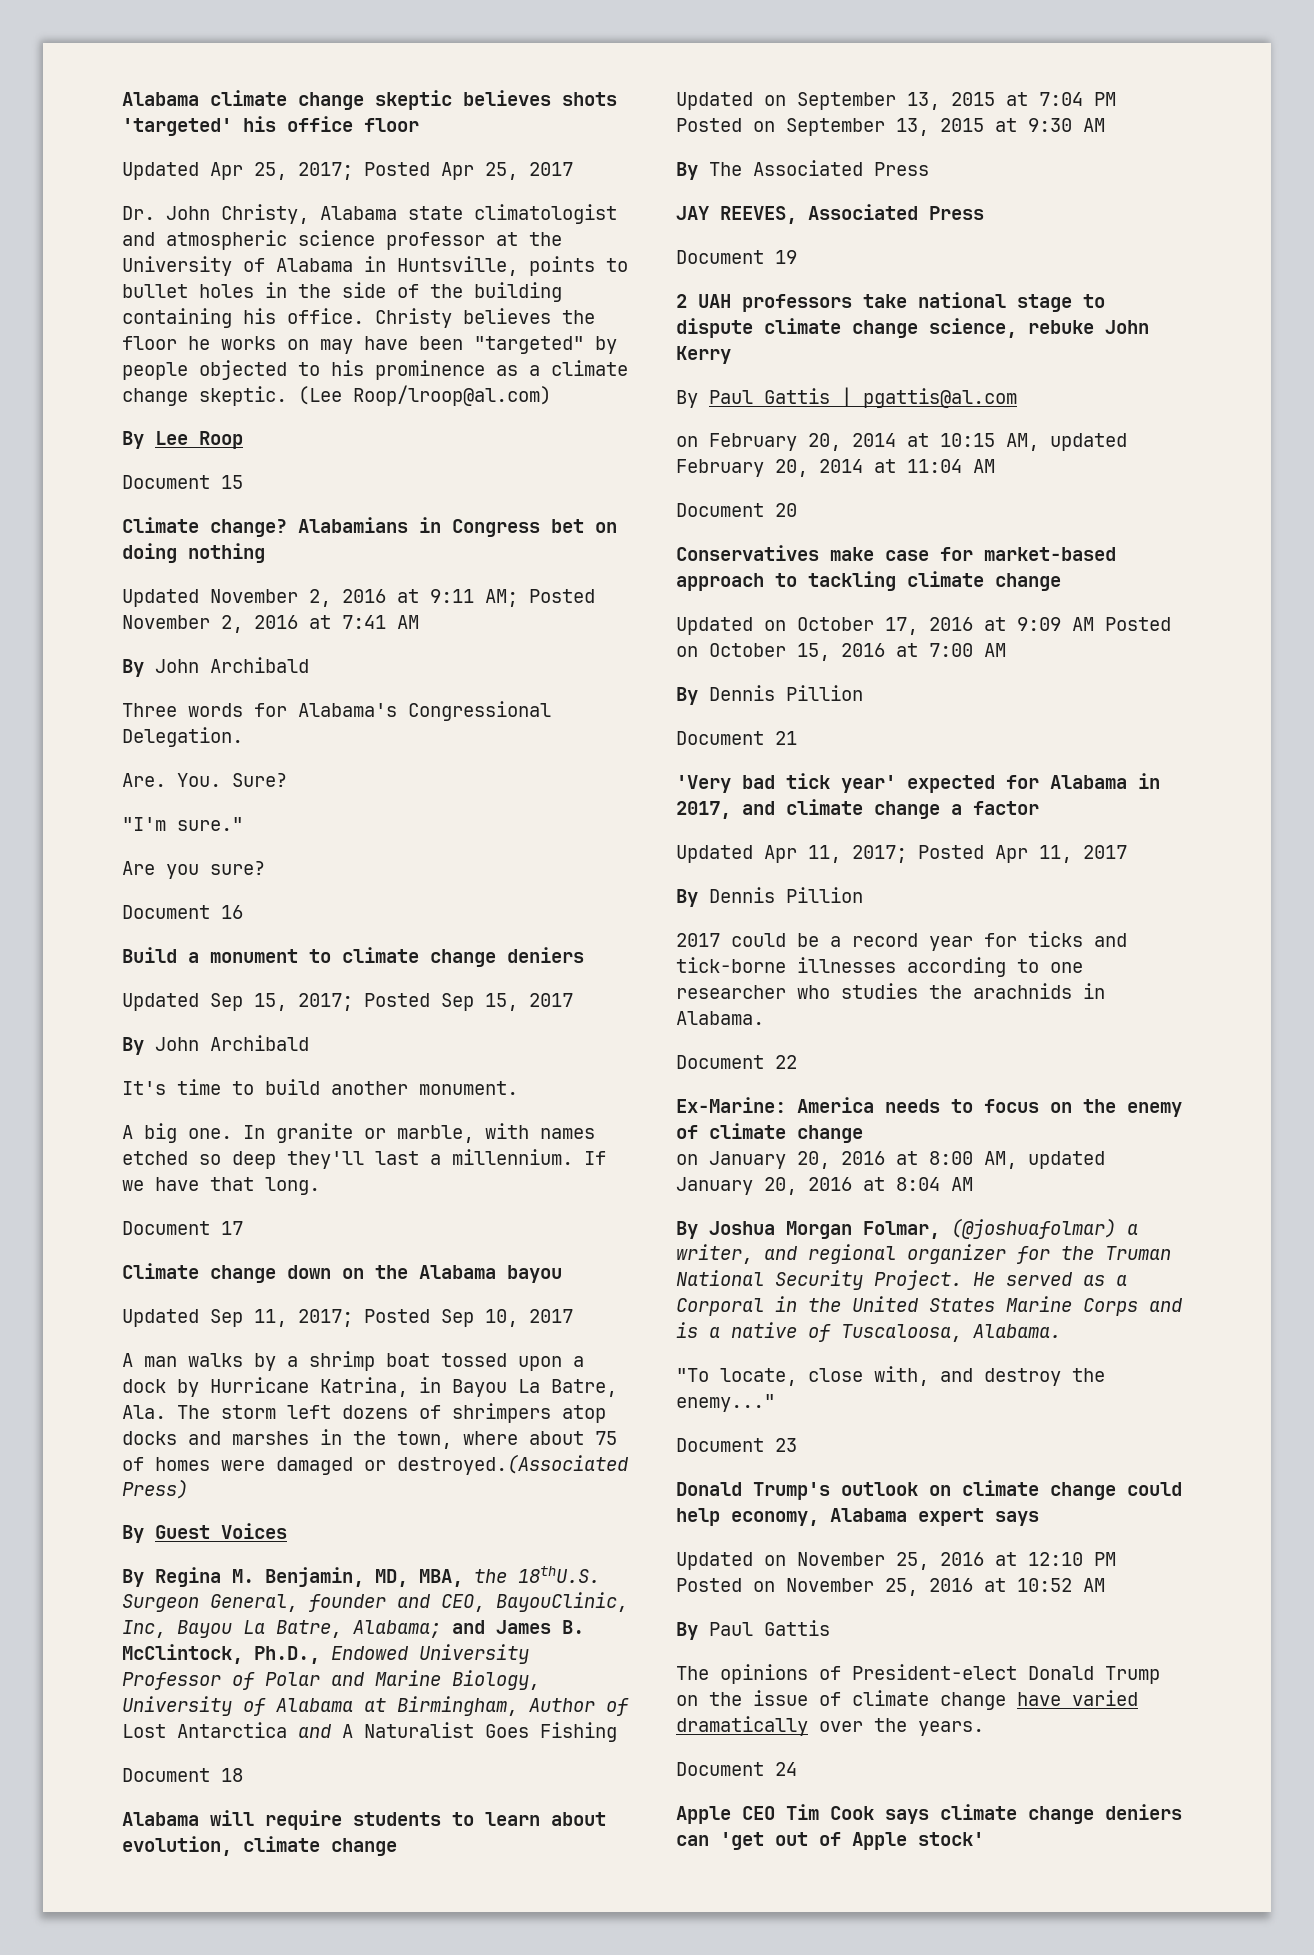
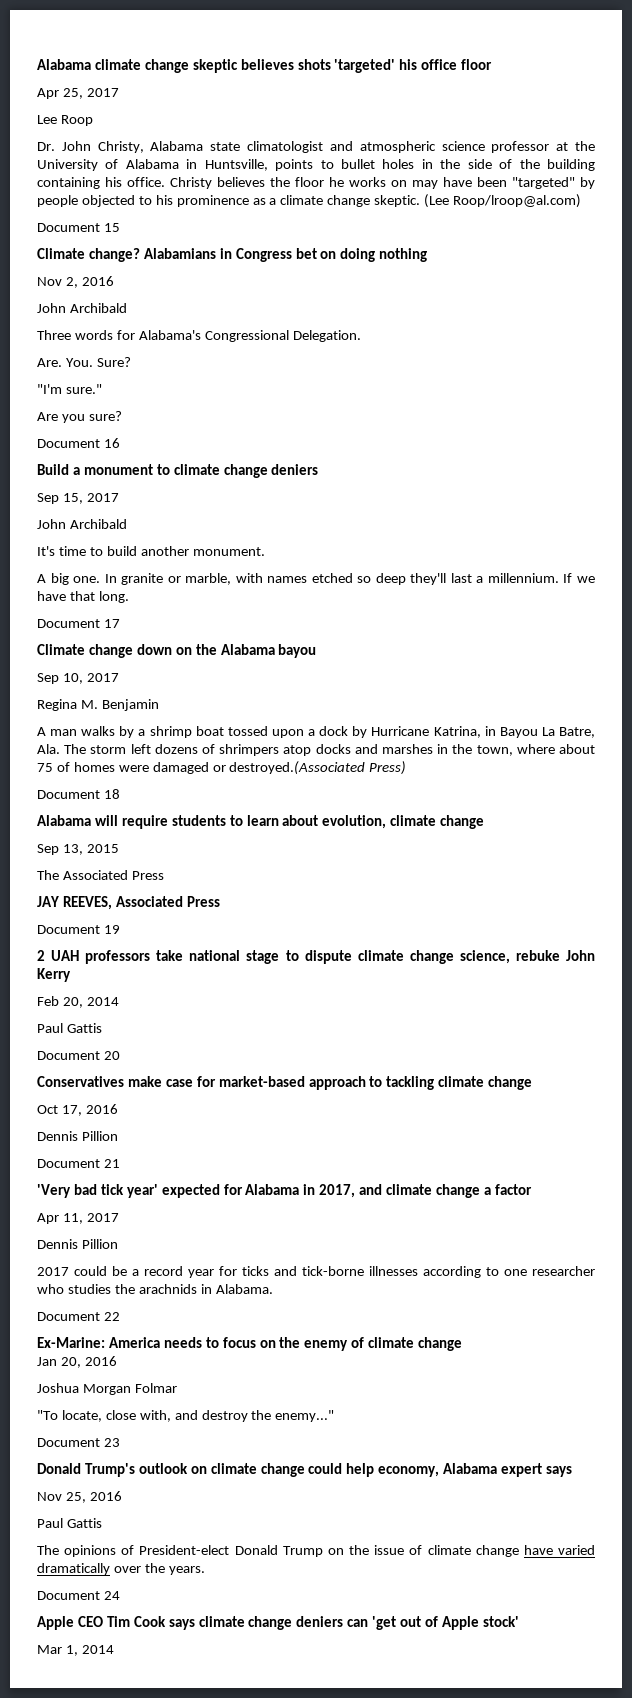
- Updated Apr 25, 2017; Posted Apr 25, 2017
+ Apr 25, 2017
+ Lee Roop
- By Lee Roop
- Updated November 2, 2016 at 9:11 AM; Posted November 2, 2016 at 7:41 AM
- By John Archibald
+ Nov 2, 2016
+ John Archibald
- Updated Sep 15, 2017; Posted Sep 15, 2017
- By John Archibald
+ Sep 15, 2017
+ John Archibald
- Updated Sep 11, 2017; Posted Sep 10, 2017
+ Sep 10, 2017
+ Regina M. Benjamin
- By Guest Voices
- By Regina M. Benjamin, MD, MBA, the 18thU.S. Surgeon General, founder and CEO, BayouClinic, Inc, Bayou La Batre, Alabama; and James B. McClintock, Ph.D., Endowed University Professor of Polar and Marine Biology, University of Alabama at Birmingham, Author of Lost Antarctica and A Naturalist Goes Fishing
- Updated on September 13, 2015 at 7:04 PM Posted on September 13, 2015 at 9:30 AM
- By The Associated Press
+ Sep 13, 2015
+ The Associated Press
- By Paul Gattis | pgattis@al.com
- on February 20, 2014 at 10:15 AM, updated February 20, 2014 at 11:04 AM
+ Feb 20, 2014
+ Paul Gattis
- Updated on October 17, 2016 at 9:09 AM Posted on October 15, 2016 at 7:00 AM
- By Dennis Pillion
+ Oct 17, 2016
+ Dennis Pillion
- Updated Apr 11, 2017; Posted Apr 11, 2017
- By Dennis Pillion
+ Apr 11, 2017
+ Dennis Pillion
- on January 20, 2016 at 8:00 AM, updated January 20, 2016 at 8:04 AM
- By Joshua Morgan Folmar, (@joshuafolmar) a writer, and regional organizer for the Truman National Security Project. He served as a Corporal in the United States Marine Corps and is a native of Tuscaloosa, Alabama.
+ Jan 20, 2016
+ Joshua Morgan Folmar
- Updated on November 25, 2016 at 12:10 PM Posted on November 25, 2016 at 10:52 AM
- By Paul Gattis
+ Nov 25, 2016
+ Paul Gattis
+ Mar 1, 2014

